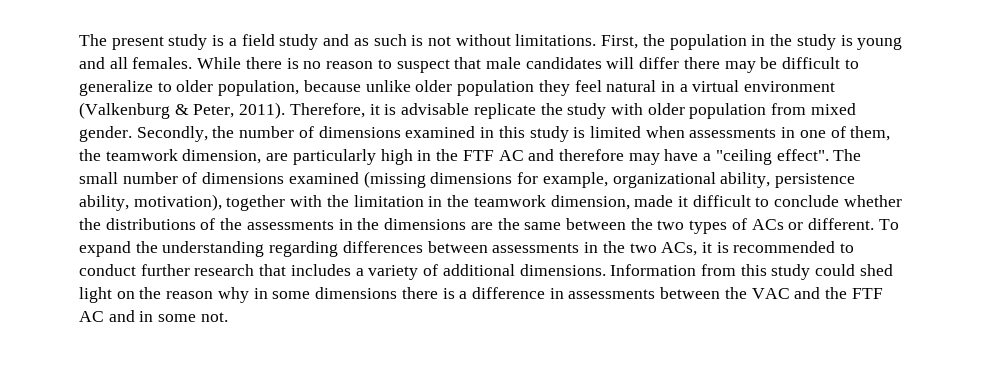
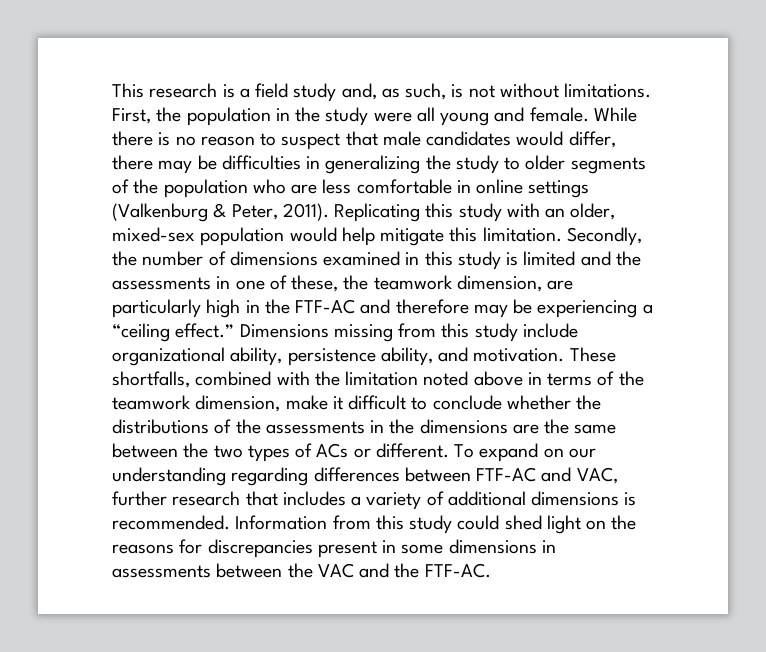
- The present study is a field study and as such is not without limitations.
+ This research is a field study and, as such, is not without limitations.
- First, the population in the study is young and all females.
+ First, the population in the study were all young and female.
- While there is no reason to suspect that male candidates will differ there may be difficult to generalize to older population, because unlike older population they feel natural in a virtual environment (Valkenburg & Peter, 2011). Therefore, it is advisable replicate the study with older population from mixed gender.
+ While there is no reason to suspect that male candidates would differ, there may be difficulties in generalizing the study to older segments of the population who are less comfortable in online settings (Valkenburg & Peter, 2011). Replicating this study with an older, mixed-sex population would help mitigate this limitation.
- Secondly, the number of dimensions examined in this study is limited when assessments in one of them, the teamwork dimension, are particularly high in the FTF AC and therefore may have a "ceiling effect". The small number of dimensions examined (missing dimensions for example, organizational ability, persistence ability, motivation), together with the limitation in the teamwork dimension, made it difficult to conclude whether the distributions of the assessments in the dimensions are the same between the two types of ACs or different.
+ Secondly, the number of dimensions examined in this study is limited and the assessments in one of these, the teamwork dimension, are particularly high in the FTF-AC and therefore may be experiencing a “ceiling effect.” Dimensions missing from this study include organizational ability, persistence ability, and motivation. These shortfalls, combined with the limitation noted above in terms of the teamwork dimension, make it difficult to conclude whether the distributions of the assessments in the dimensions are the same between the two types of ACs or different.
- To expand the understanding regarding differences between assessments in the two ACs, it is recommended to conduct further research that includes a variety of additional dimensions.
+ To expand on our understanding regarding differences between FTF-AC and VAC, further research that includes a variety of additional dimensions is recommended.
- Information from this study could shed light on the reason why in some dimensions there is a difference in assessments between the VAC and the FTF AC and in some not.
+ Information from this study could shed light on the reasons for discrepancies present in some dimensions in assessments between the VAC and the FTF-AC.

